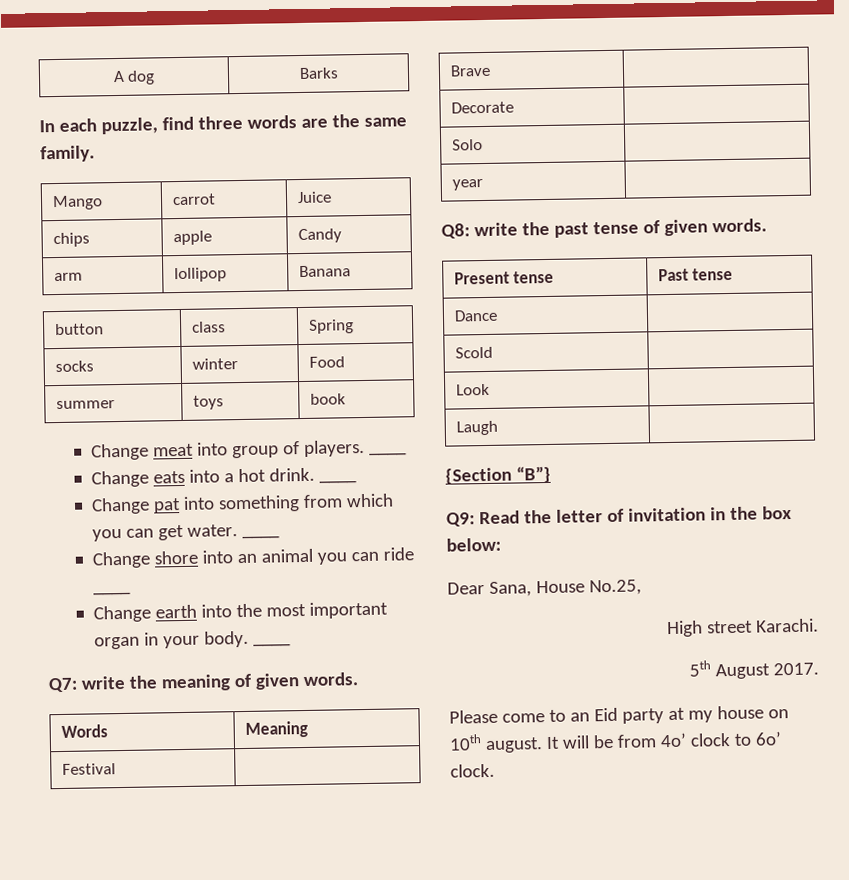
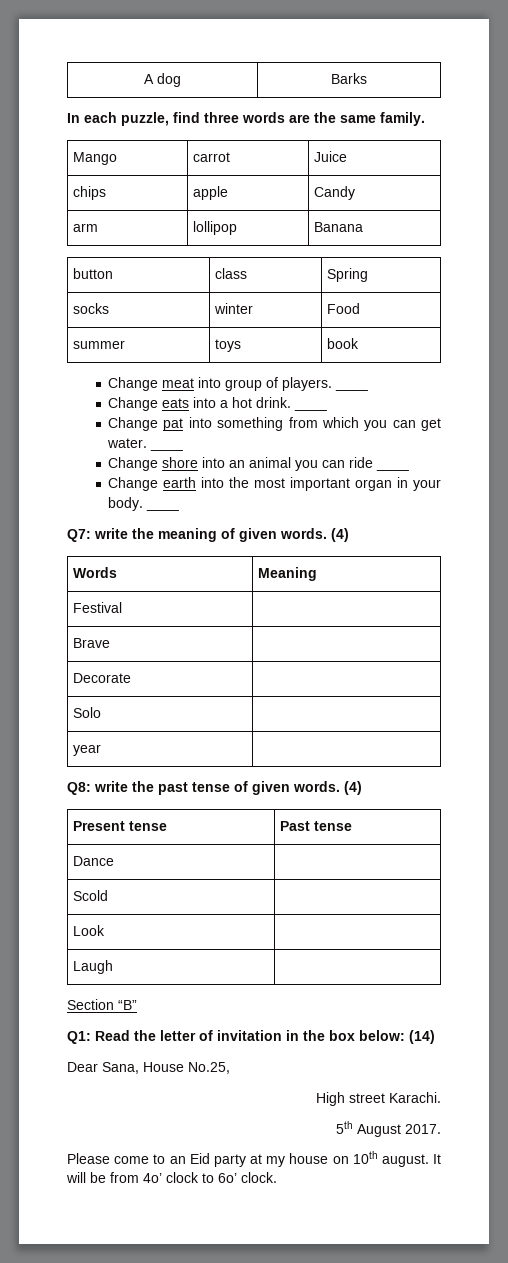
- Q7: write the meaning of given words.
+ Q7: write the meaning of given words. (4)
- Q8: write the past tense of given words.
+ Q8: write the past tense of given words. (4)
- {Section “B”}
- Q9: Read the letter of invitation in the box below:
+ Section “B”
+ Q1: Read the letter of invitation in the box below: (14)

